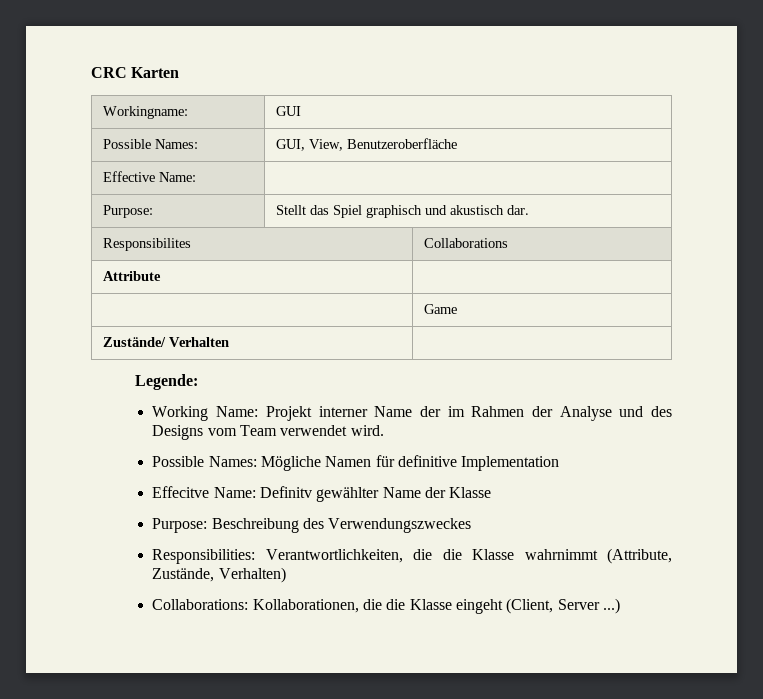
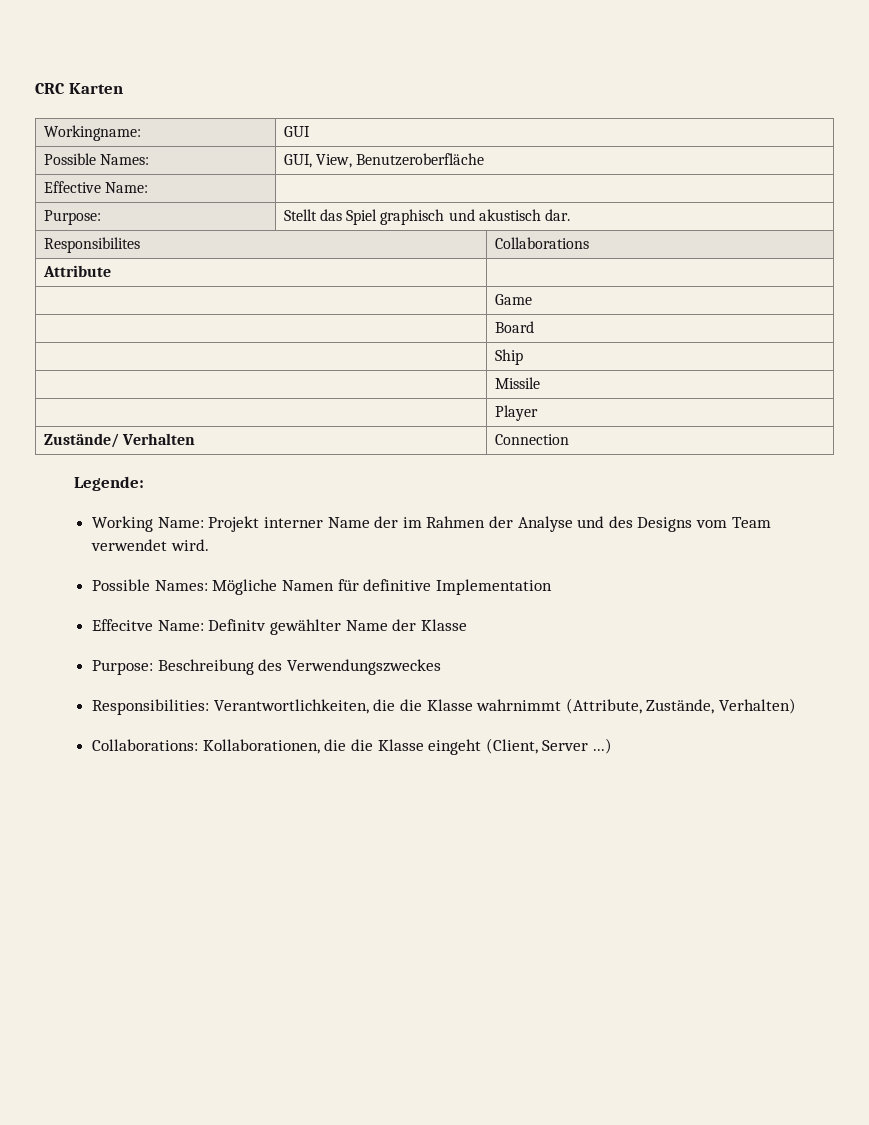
+ | Board
+ | Ship
+ | Missile
+ | Player
- Zustände/ Verhalten |
+ Zustände/ Verhalten | Connection

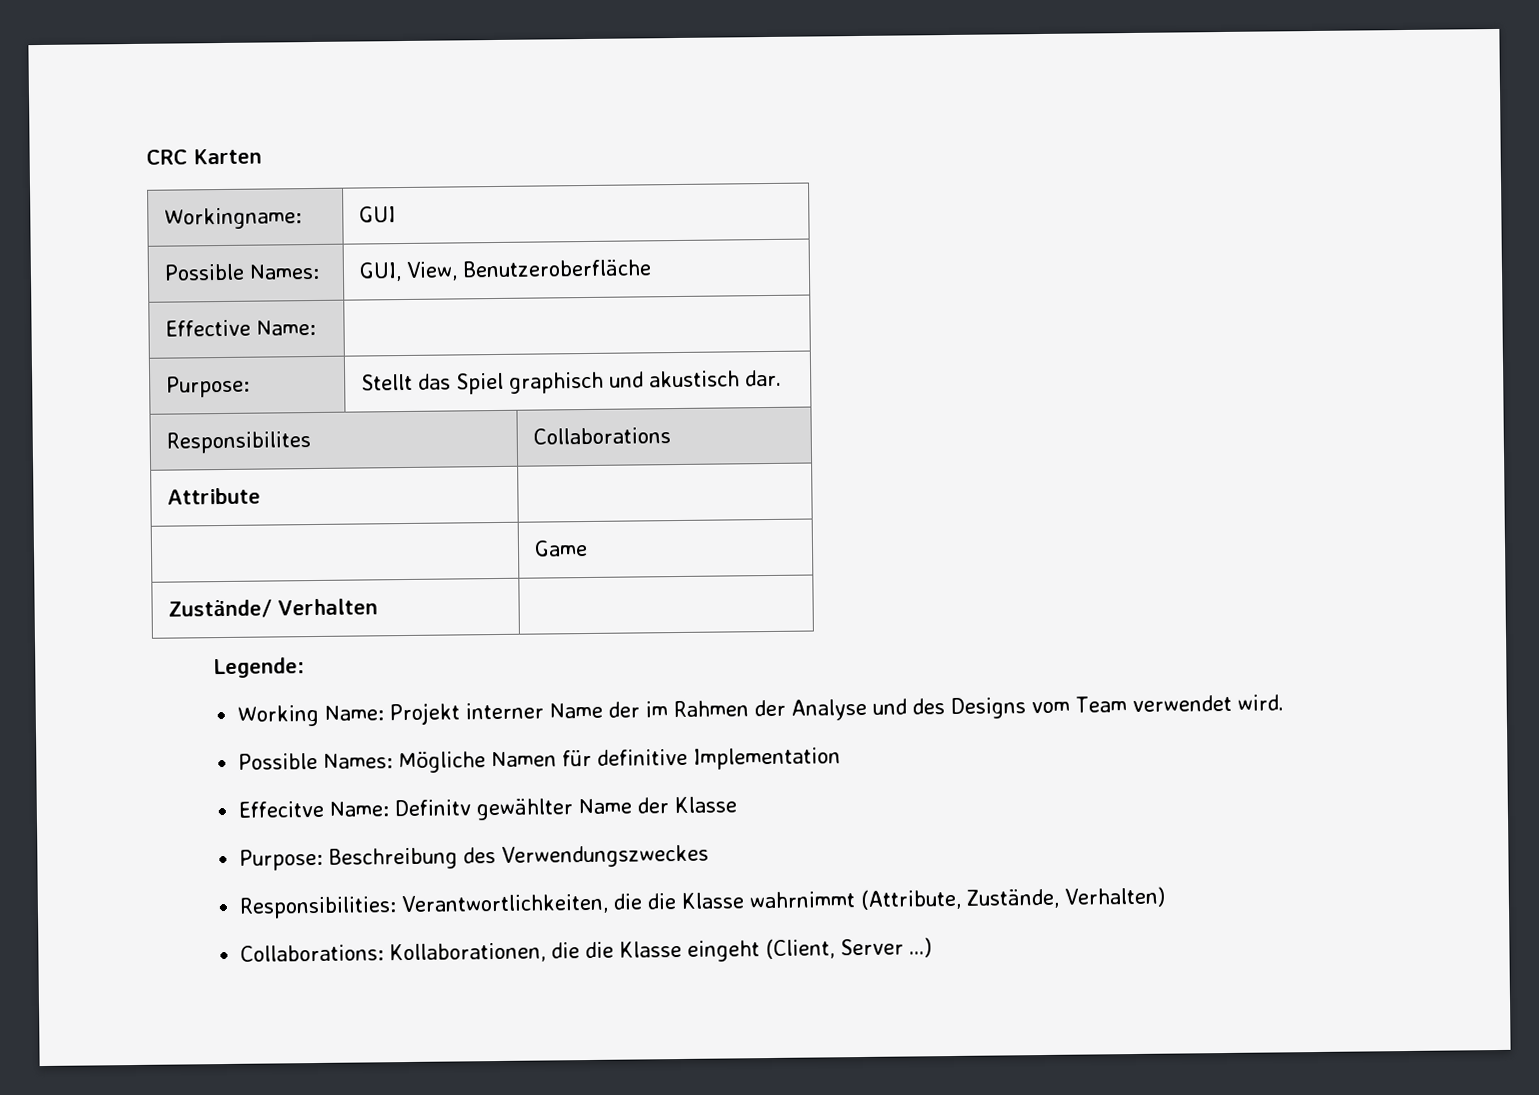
- | Board
- | Ship
- | Missile
- | Player
- Zustände/ Verhalten | Connection
+ Zustände/ Verhalten |

